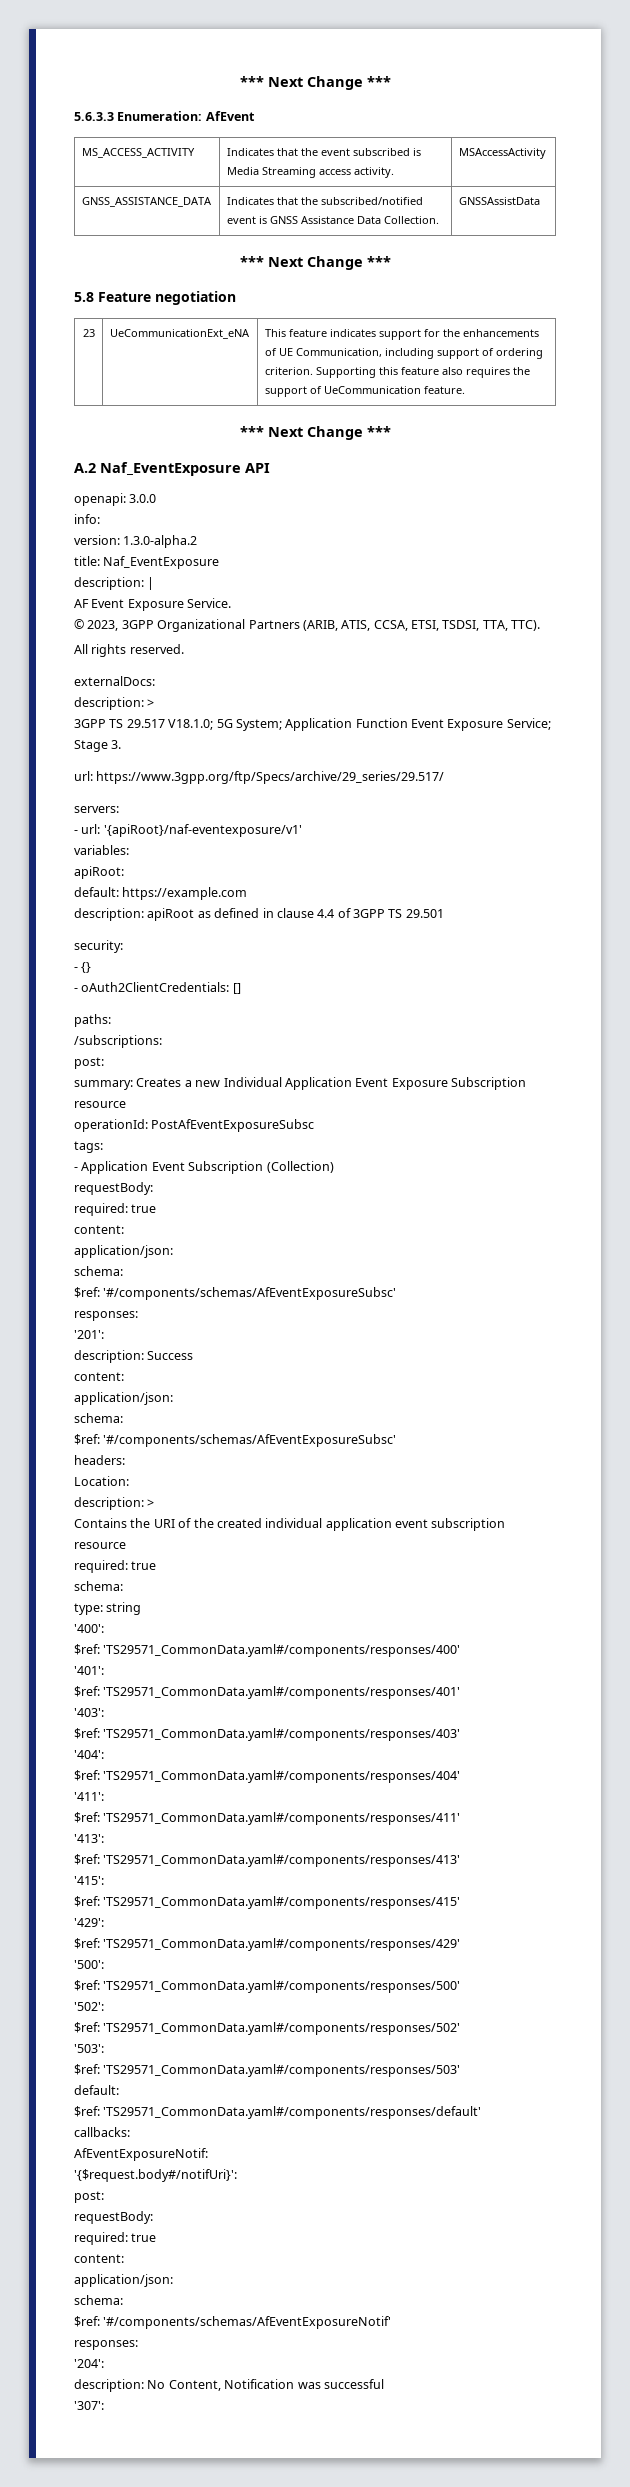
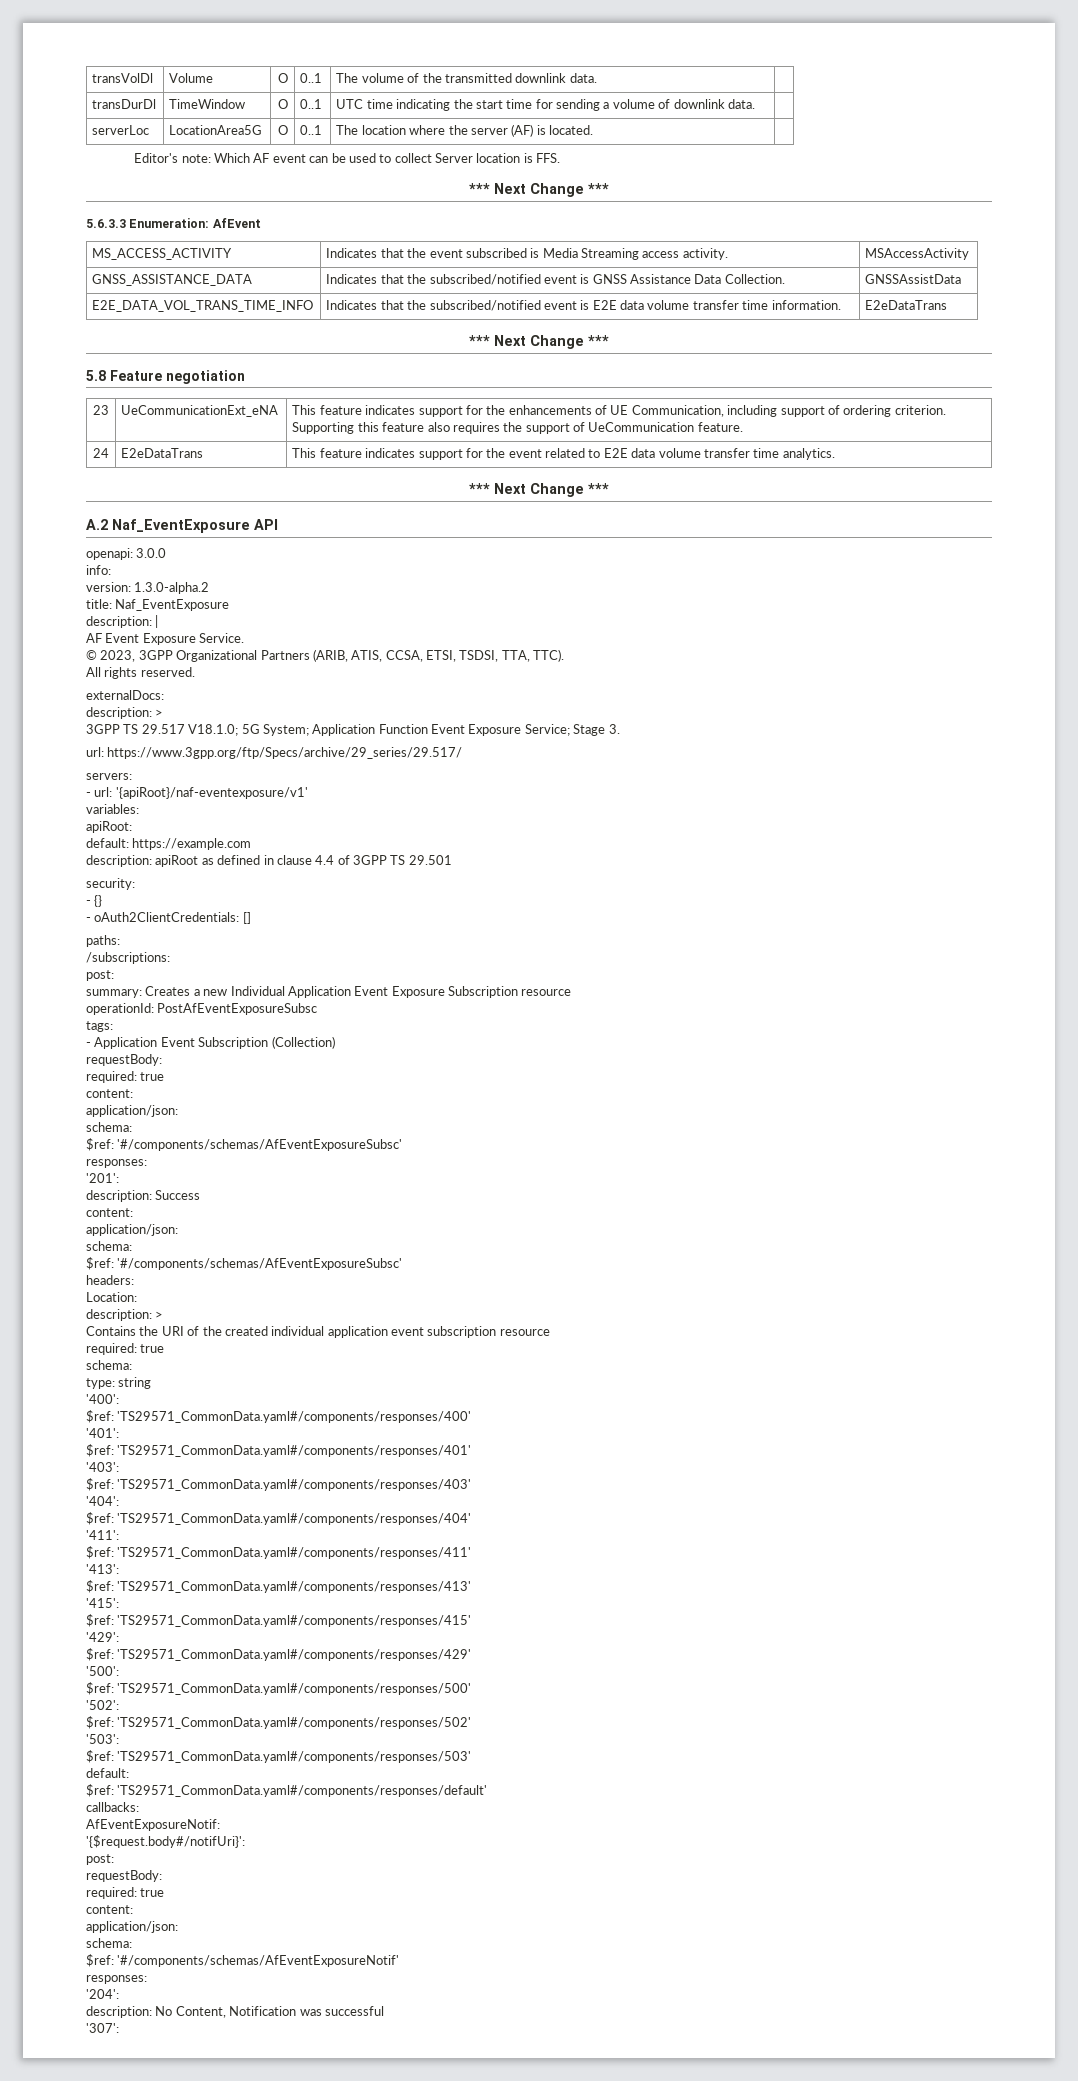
+ transVolDl | Volume | O | 0..1 | The volume of the transmitted downlink data. |
+ transDurDl | TimeWindow | O | 0..1 | UTC time indicating the start time for sending a volume of downlink data. |
+ serverLoc | LocationArea5G | O | 0..1 | The location where the server (AF) is located. |
+ Editor's note: Which AF event can be used to collect Server location is FFS.
+ E2E_DATA_VOL_TRANS_TIME_INFO | Indicates that the subscribed/notified event is E2E data volume transfer time information. | E2eDataTrans
+ 24 | E2eDataTrans | This feature indicates support for the event related to E2E data volume transfer time analytics.

